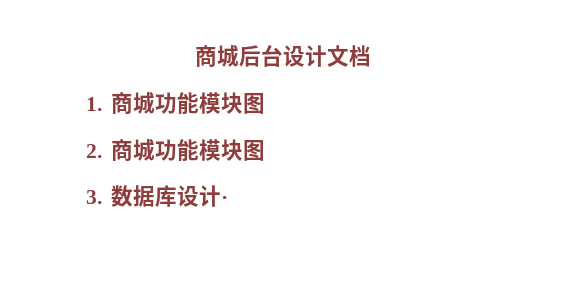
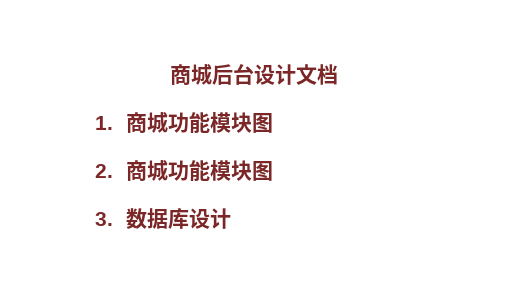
- 3.数据库设计·
+ 3.数据库设计

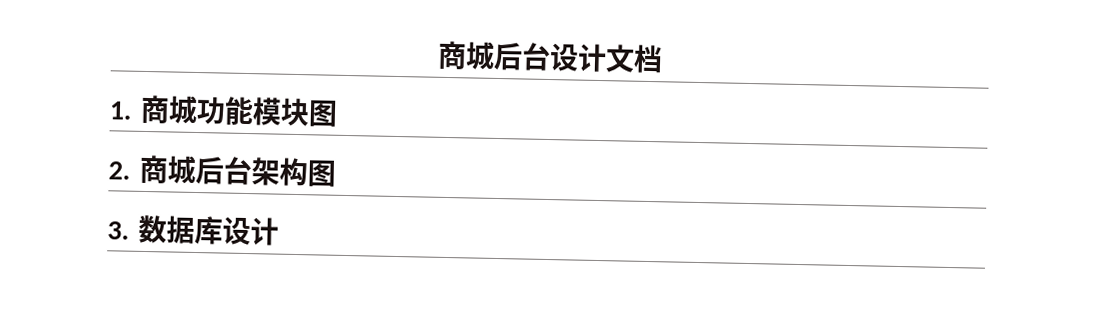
- 2.商城功能模块图
+ 2.商城后台架构图

